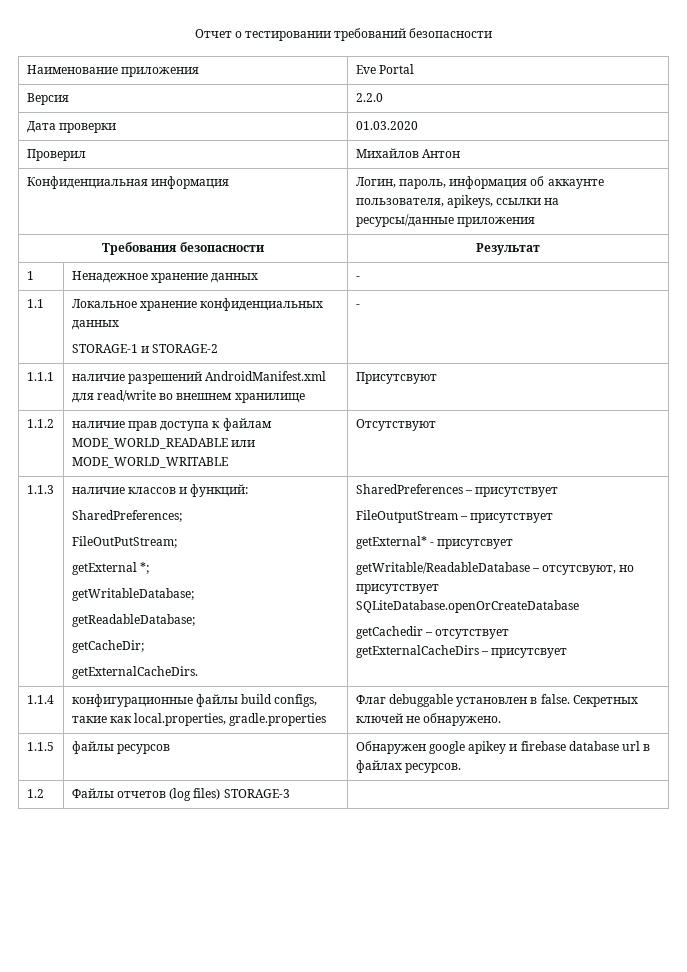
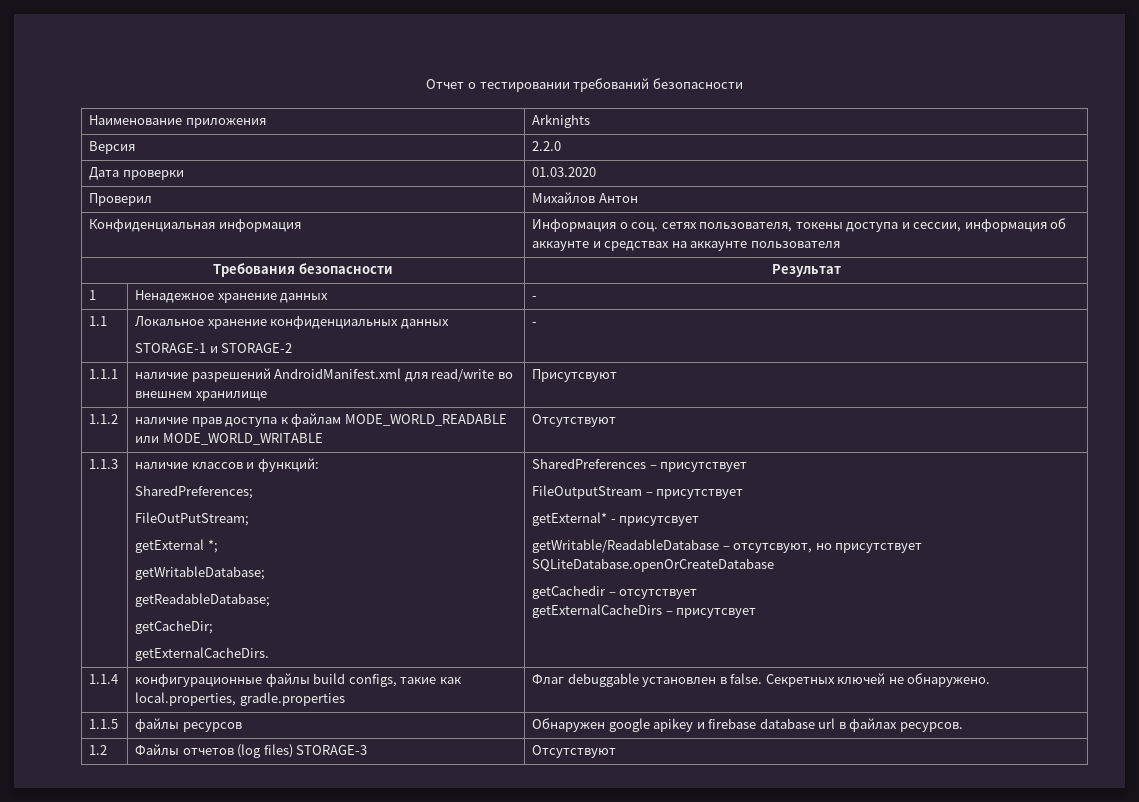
- Наименование приложения | Eve Portal
+ Наименование приложения | Arknights
- Конфиденциальная информация | Логин, пароль, информация об аккаунте пользователя, apikeys, ссылки на ресурсы/данные приложения
+ Конфиденциальная информация | Информация о соц. сетях пользователя, токены доступа и сессии, информация об аккаунте и средствах на аккаунте пользователя
- 1.2 | Файлы отчетов (log files) STORAGE-3 |
+ 1.2 | Файлы отчетов (log files) STORAGE-3 | Отсутствуют

